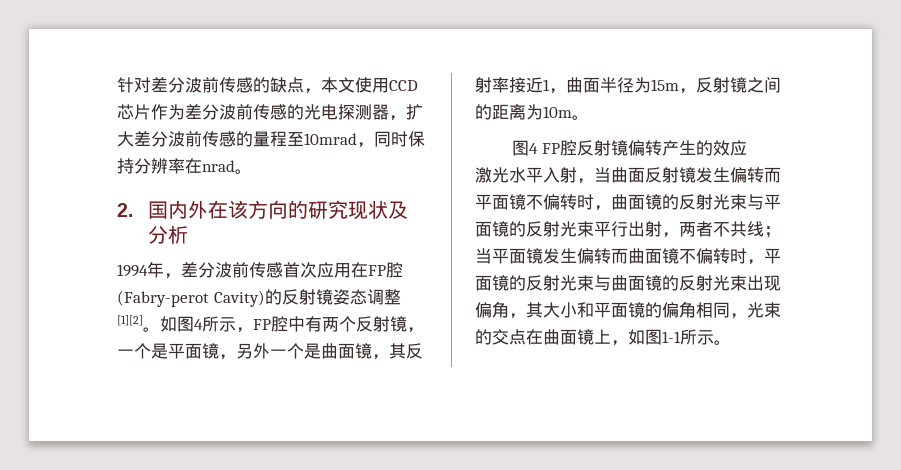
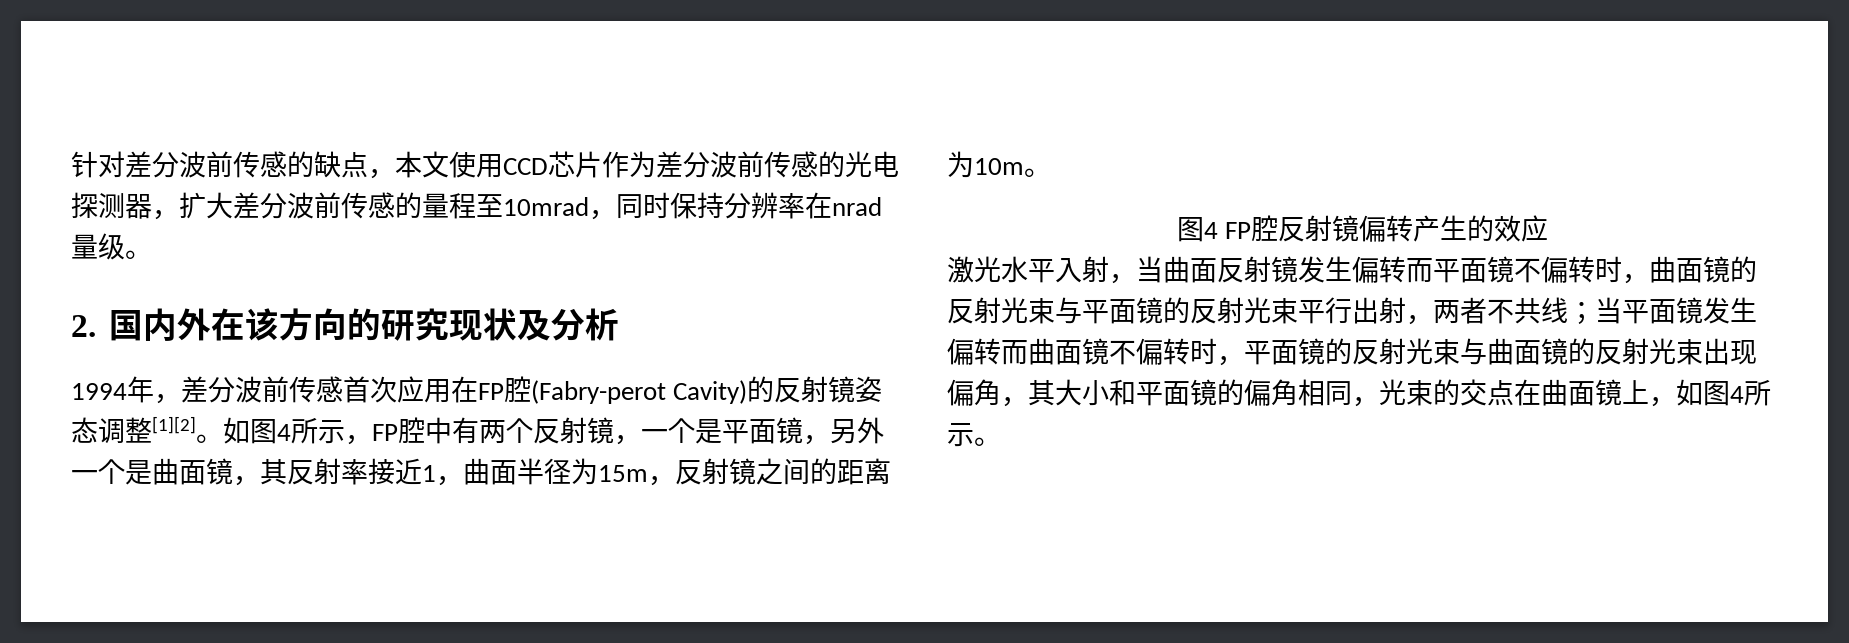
- 针对差分波前传感的缺点，本文使用CCD芯片作为差分波前传感的光电探测器，扩大差分波前传感的量程至10mrad，同时保持分辨率在nrad。
+ 针对差分波前传感的缺点，本文使用CCD芯片作为差分波前传感的光电探测器，扩大差分波前传感的量程至10mrad，同时保持分辨率在nrad量级。
- 当平面镜发生偏转而曲面镜不偏转时，平面镜的反射光束与曲面镜的反射光束出现偏角，其大小和平面镜的偏角相同，光束的交点在曲面镜上，如图1-1所示。
+ 当平面镜发生偏转而曲面镜不偏转时，平面镜的反射光束与曲面镜的反射光束出现偏角，其大小和平面镜的偏角相同，光束的交点在曲面镜上，如图4所示。

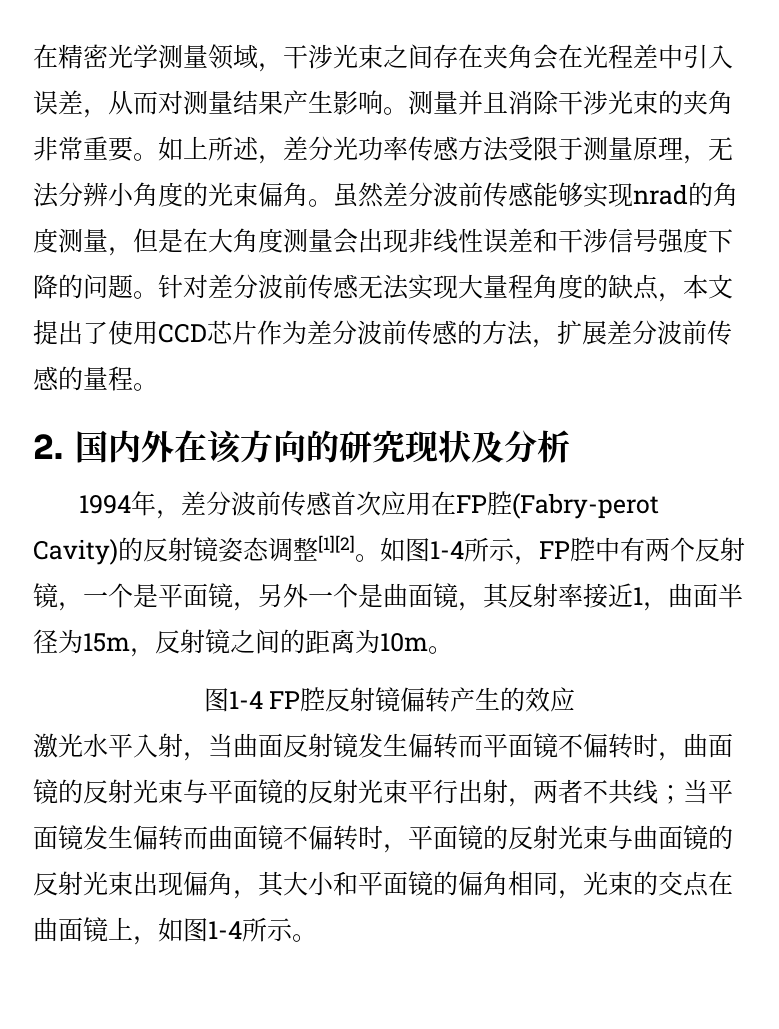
- 针对差分波前传感的缺点，本文使用CCD芯片作为差分波前传感的光电探测器，扩大差分波前传感的量程至10mrad，同时保持分辨率在nrad量级。
+ 在精密光学测量领域，干涉光束之间存在夹角会在光程差中引入误差，从而对测量结果产生影响。测量并且消除干涉光束的夹角非常重要。如上所述，差分光功率传感方法受限于测量原理，无法分辨小角度的光束偏角。虽然差分波前传感能够实现nrad的角度测量，但是在大角度测量会出现非线性误差和干涉信号强度下降的问题。针对差分波前传感无法实现大量程角度的缺点，本文提出了使用CCD芯片作为差分波前传感的方法，扩展差分波前传感的量程。
- 如图4所示，FP腔中有两个反射镜，一个是平面镜，另外一个是曲面镜，其反射率接近1，曲面半径为15m，反射镜之间的距离为10m。
+ 如图1-4所示，FP腔中有两个反射镜，一个是平面镜，另外一个是曲面镜，其反射率接近1，曲面半径为15m，反射镜之间的距离为10m。
- 图4 FP腔反射镜偏转产生的效应
+ 图1-4 FP腔反射镜偏转产生的效应
- 当平面镜发生偏转而曲面镜不偏转时，平面镜的反射光束与曲面镜的反射光束出现偏角，其大小和平面镜的偏角相同，光束的交点在曲面镜上，如图4所示。
+ 当平面镜发生偏转而曲面镜不偏转时，平面镜的反射光束与曲面镜的反射光束出现偏角，其大小和平面镜的偏角相同，光束的交点在曲面镜上，如图1-4所示。

